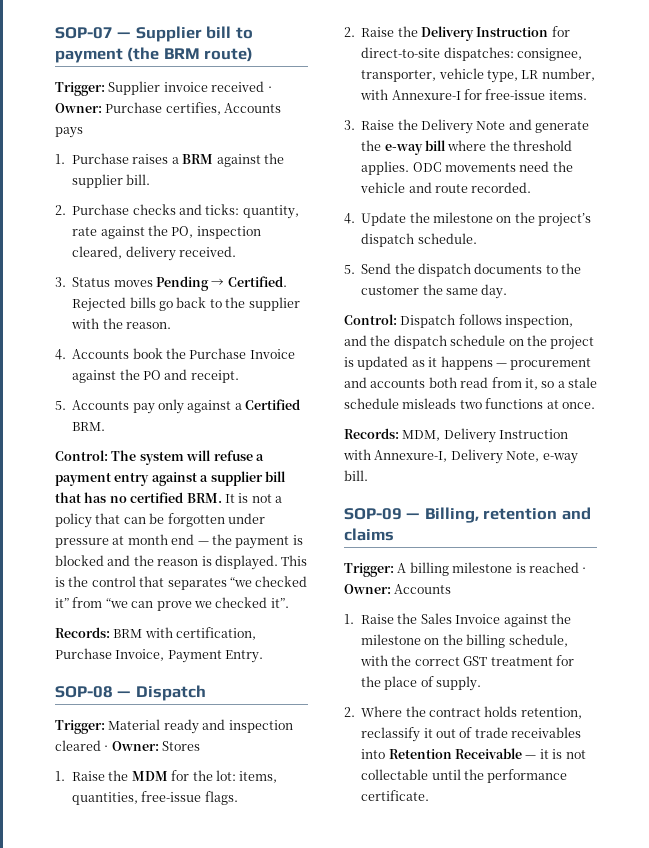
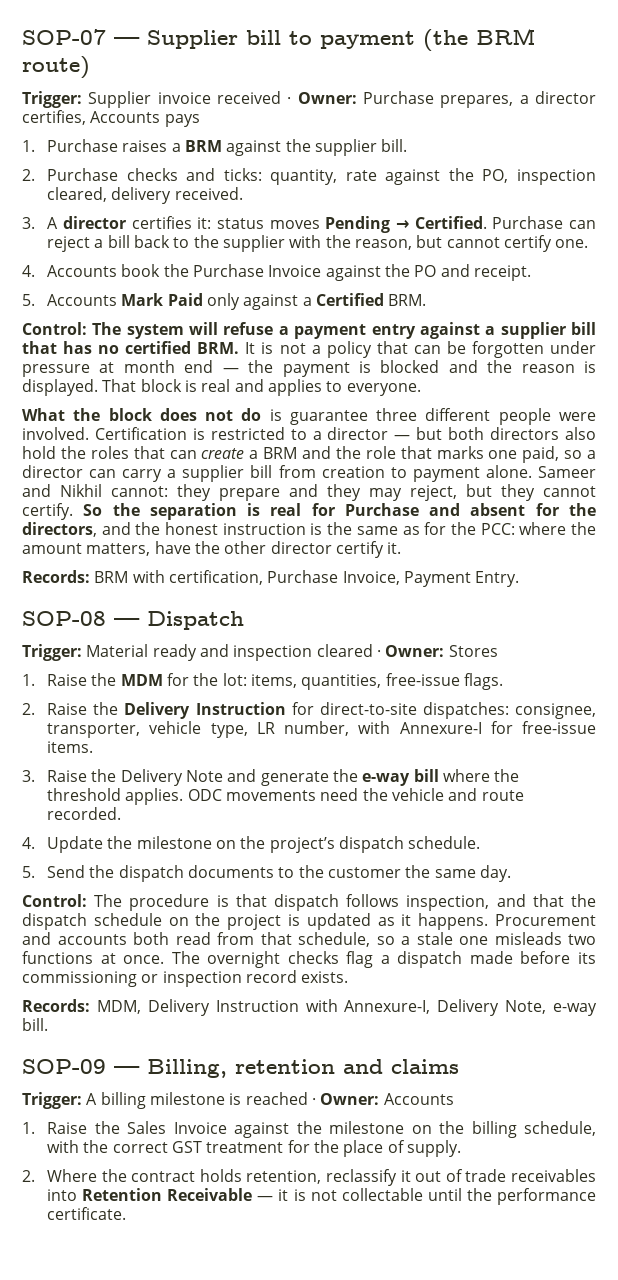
- Trigger: Supplier invoice received · Owner: Purchase certifies, Accounts pays
+ Trigger: Supplier invoice received · Owner: Purchase prepares, a director certifies, Accounts pays
- 3. Status moves Pending → Certified. Rejected bills go back to the supplier with the reason.
+ 3. A director certifies it: status moves Pending → Certified. Purchase can reject a bill back to the supplier with the reason, but cannot certify one.
- 5. Accounts pay only against a Certified BRM.
+ 5. Accounts Mark Paid only against a Certified BRM.
- This is the control that separates “we checked it” from “we can prove we checked it”.
+ That block is real and applies to everyone.
+ What the block does not do is guarantee three different people were involved. Certification is restricted to a director — but both directors also hold the roles that can create a BRM and the role that marks one paid, so a director can carry a supplier bill from creation to payment alone. Sameer and Nikhil cannot: they prepare and they may reject, but they cannot certify. So the separation is real for Purchase and absent for the directors, and the honest instruction is the same as for the PCC: where the amount matters, have the other director certify it.
- Control: Dispatch follows inspection, and the dispatch schedule on the project is updated as it happens — procurement and accounts both read from it, so a stale schedule misleads two functions at once.
+ Control: The procedure is that dispatch follows inspection, and that the dispatch schedule on the project is updated as it happens. Procurement and accounts both read from that schedule, so a stale one misleads two functions at once. The overnight checks flag a dispatch made before its commissioning or inspection record exists.

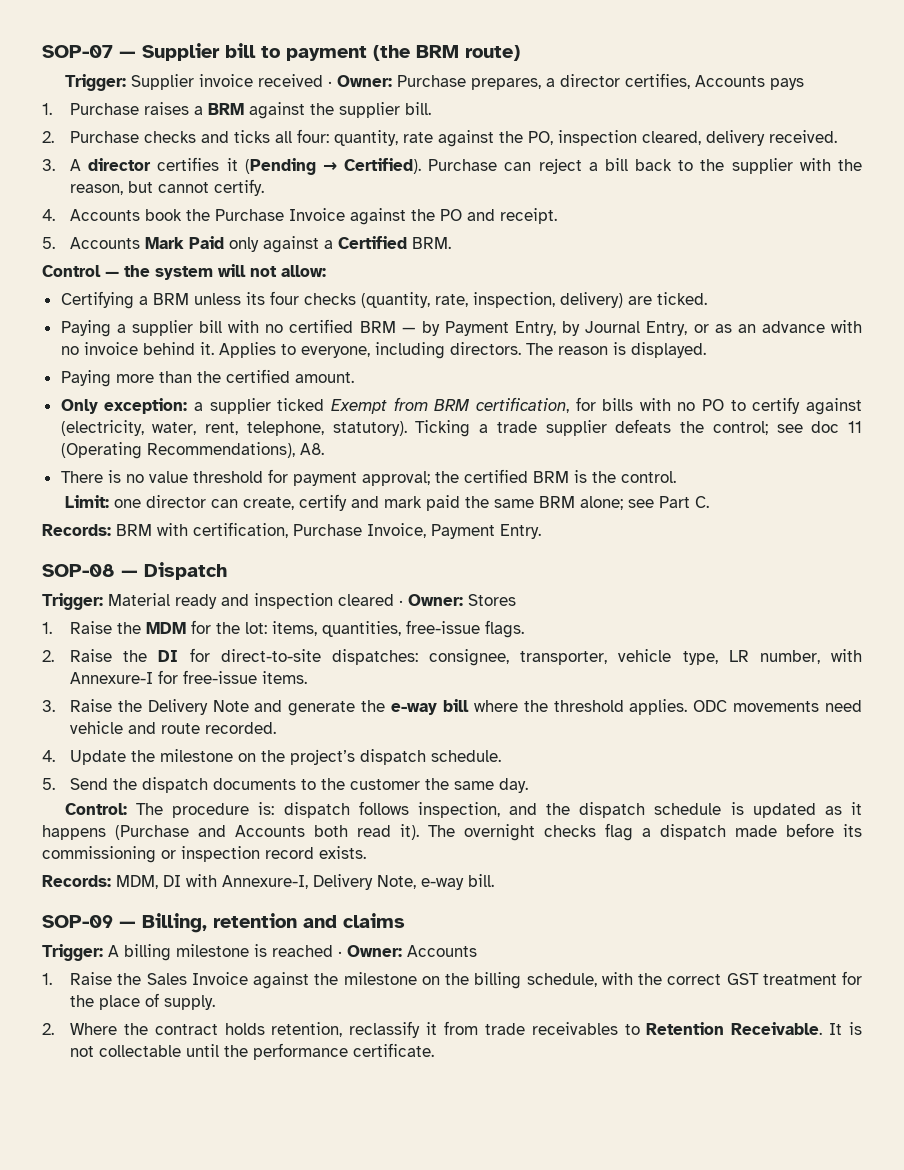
- 2. Purchase checks and ticks: quantity, rate against the PO, inspection cleared, delivery received.
+ 2. Purchase checks and ticks all four: quantity, rate against the PO, inspection cleared, delivery received.
- 3. A director certifies it: status moves Pending → Certified.
+ 3. A director certifies it (Pending → Certified).
- Purchase can reject a bill back to the supplier with the reason, but cannot certify one.
+ Purchase can reject a bill back to the supplier with the reason, but cannot certify.
- Control: The system will refuse a payment entry against a supplier bill that has no certified BRM. It is not a policy that can be forgotten under pressure at month end — the payment is blocked and the reason is displayed. That block is real and applies to everyone.
- What the block does not do is guarantee three different people were involved. Certification is restricted to a director — but both directors also hold the roles that can create a BRM and the role that marks one paid, so a director can carry a supplier bill from creation to payment alone. Sameer and Nikhil cannot: they prepare and they may reject, but they cannot certify. So the separation is real for Purchase and absent for the directors, and the honest instruction is the same as for the PCC: where the amount matters, have the other director certify it.
+ Control — the system will not allow:
+ Certifying a BRM unless its four checks (quantity, rate, inspection, delivery) are ticked.
+ Paying a supplier bill with no certified BRM — by Payment Entry, by Journal Entry, or as an advance with no invoice behind it. Applies to everyone, including directors. The reason is displayed.
+ Paying more than the certified amount.
+ Only exception: a supplier ticked Exempt from BRM certification, for bills with no PO to certify against (electricity, water, rent, telephone, statutory). Ticking a trade supplier defeats the control; see doc 11 (Operating Recommendations), A8.
+ There is no value threshold for payment approval; the certified BRM is the control.
+ Limit: one director can create, certify and mark paid the same BRM alone; see Part C.
- 2. Raise the Delivery Instruction for direct-to-site dispatches: consignee, transporter, vehicle type, LR number, with Annexure-I for free-issue items.
+ 2. Raise the DI for direct-to-site dispatches: consignee, transporter, vehicle type, LR number, with Annexure-I for free-issue items.
- ODC movements need the vehicle and route recorded.
+ ODC movements need vehicle and route recorded.
- Control: The procedure is that dispatch follows inspection, and that the dispatch schedule on the project is updated as it happens. Procurement and accounts both read from that schedule, so a stale one misleads two functions at once.
+ Control: The procedure is: dispatch follows inspection, and the dispatch schedule is updated as it happens (Purchase and Accounts both read it).
- Records: MDM, Delivery Instruction with Annexure-I, Delivery Note, e-way bill.
+ Records: MDM, DI with Annexure-I, Delivery Note, e-way bill.
- 2. Where the contract holds retention, reclassify it out of trade receivables into Retention Receivable — it is not collectable until the performance certificate.
+ 2. Where the contract holds retention, reclassify it from trade receivables to Retention Receivable. It is not collectable until the performance certificate.

